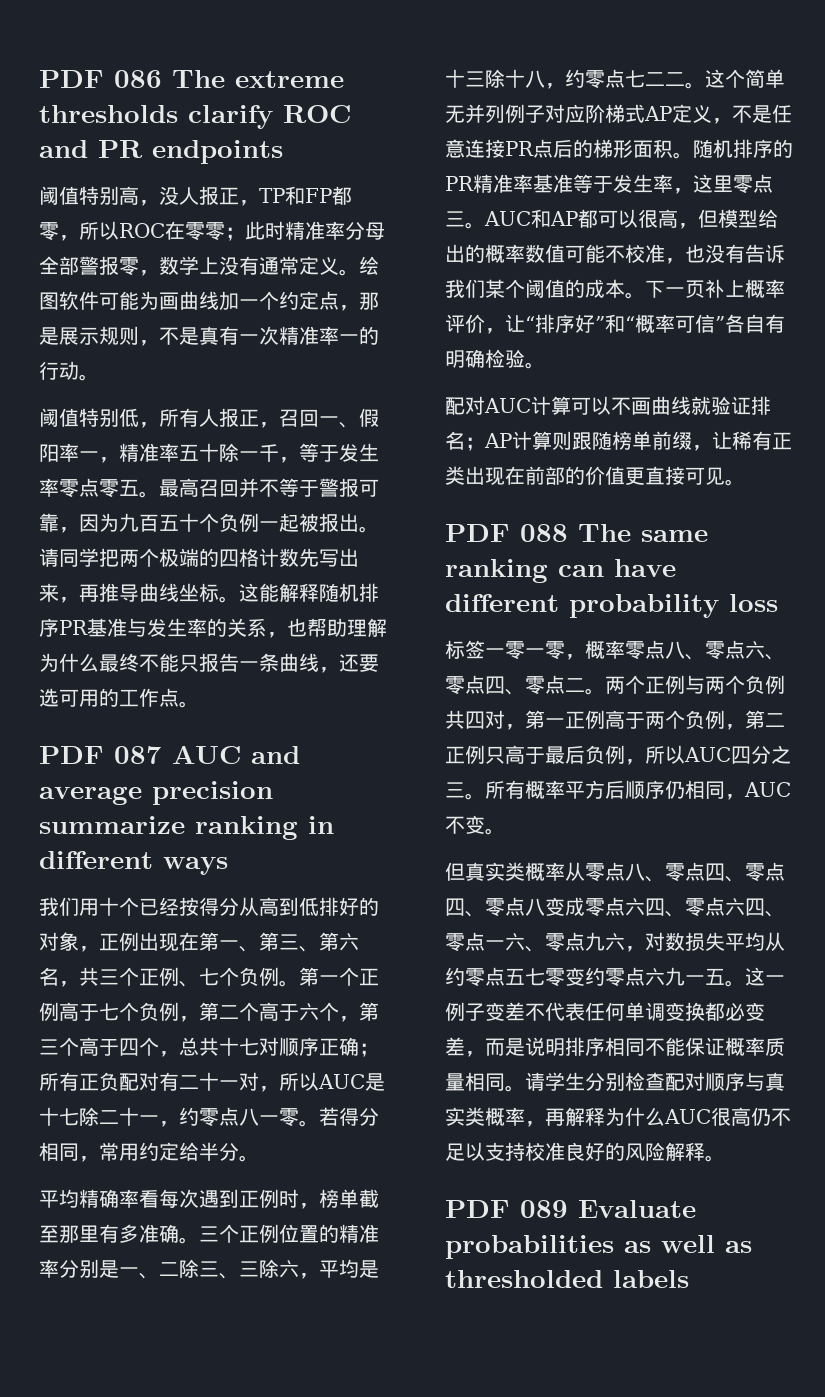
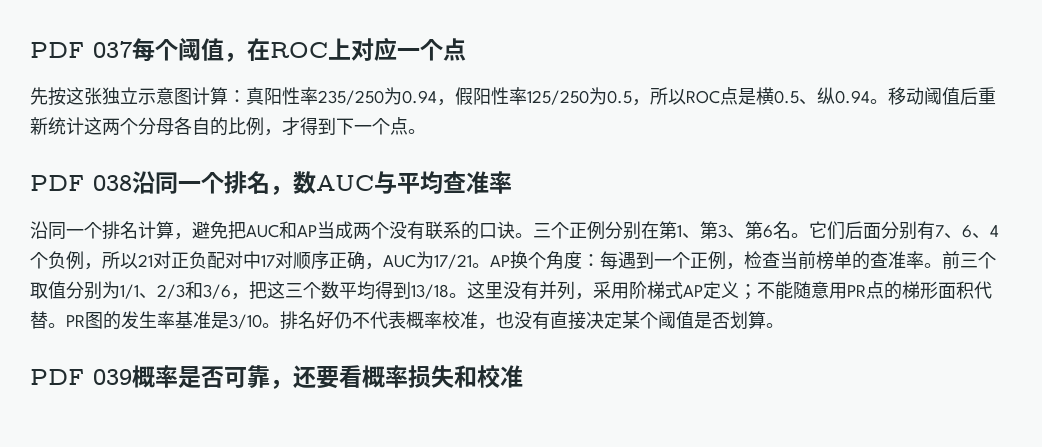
- PDF 086 The extreme thresholds clarify ROC and PR endpoints
- 阈值特别高，没人报正，TP和FP都零，所以ROC在零零；此时精准率分母全部警报零，数学上没有通常定义。绘图软件可能为画曲线加一个约定点，那是展示规则，不是真有一次精准率一的行动。
- 阈值特别低，所有人报正，召回一、假阳率一，精准率五十除一千，等于发生率零点零五。最高召回并不等于警报可靠，因为九百五十个负例一起被报出。请同学把两个极端的四格计数先写出来，再推导曲线坐标。这能解释随机排序PR基准与发生率的关系，也帮助理解为什么最终不能只报告一条曲线，还要选可用的工作点。
- PDF 087 AUC and average precision summarize ranking in different ways
- 我们用十个已经按得分从高到低排好的对象，正例出现在第一、第三、第六名，共三个正例、七个负例。第一个正例高于七个负例，第二个高于六个，第三个高于四个，总共十七对顺序正确；所有正负配对有二十一对，所以AUC是十七除二十一，约零点八一零。若得分相同，常用约定给半分。
- 平均精确率看每次遇到正例时，榜单截至那里有多准确。三个正例位置的精准率分别是一、二除三、三除六，平均是十三除十八，约零点七二二。这个简单无并列例子对应阶梯式AP定义，不是任意连接PR点后的梯形面积。随机排序的PR精准率基准等于发生率，这里零点三。AUC和AP都可以很高，但模型给出的概率数值可能不校准，也没有告诉我们某个阈值的成本。下一页补上概率评价，让“排序好”和“概率可信”各自有明确检验。
- 配对AUC计算可以不画曲线就验证排名；AP计算则跟随榜单前缀，让稀有正类出现在前部的价值更直接可见。
- PDF 088 The same ranking can have different probability loss
- 标签一零一零，概率零点八、零点六、零点四、零点二。两个正例与两个负例共四对，第一正例高于两个负例，第二正例只高于最后负例，所以AUC四分之三。所有概率平方后顺序仍相同，AUC不变。
- 但真实类概率从零点八、零点四、零点四、零点八变成零点六四、零点六四、零点一六、零点九六，对数损失平均从约零点五七零变约零点六九一五。这一例子变差不代表任何单调变换都必变差，而是说明排序相同不能保证概率质量相同。请学生分别检查配对顺序与真实类概率，再解释为什么AUC很高仍不足以支持校准良好的风险解释。
- PDF 089 Evaluate probabilities as well as thresholded labels
+ PDF 037每个阈值，在ROC上对应一个点
+ 先按这张独立示意图计算：真阳性率235/250为0.94，假阳性率125/250为0.5，所以ROC点是横0.5、纵0.94。移动阈值后重新统计这两个分母各自的比例，才得到下一个点。
+ PDF 038沿同一个排名，数AUC与平均查准率
+ 沿同一个排名计算，避免把AUC和AP当成两个没有联系的口诀。三个正例分别在第1、第3、第6名。它们后面分别有7、6、4个负例，所以21对正负配对中17对顺序正确，AUC为17/21。AP换个角度：每遇到一个正例，检查当前榜单的查准率。前三个取值分别为1/1、2/3和3/6，把这三个数平均得到13/18。这里没有并列，采用阶梯式AP定义；不能随意用PR点的梯形面积代替。PR图的发生率基准是3/10。排名好仍不代表概率校准，也没有直接决定某个阈值是否划算。
+ PDF 039概率是否可靠，还要看概率损失和校准

